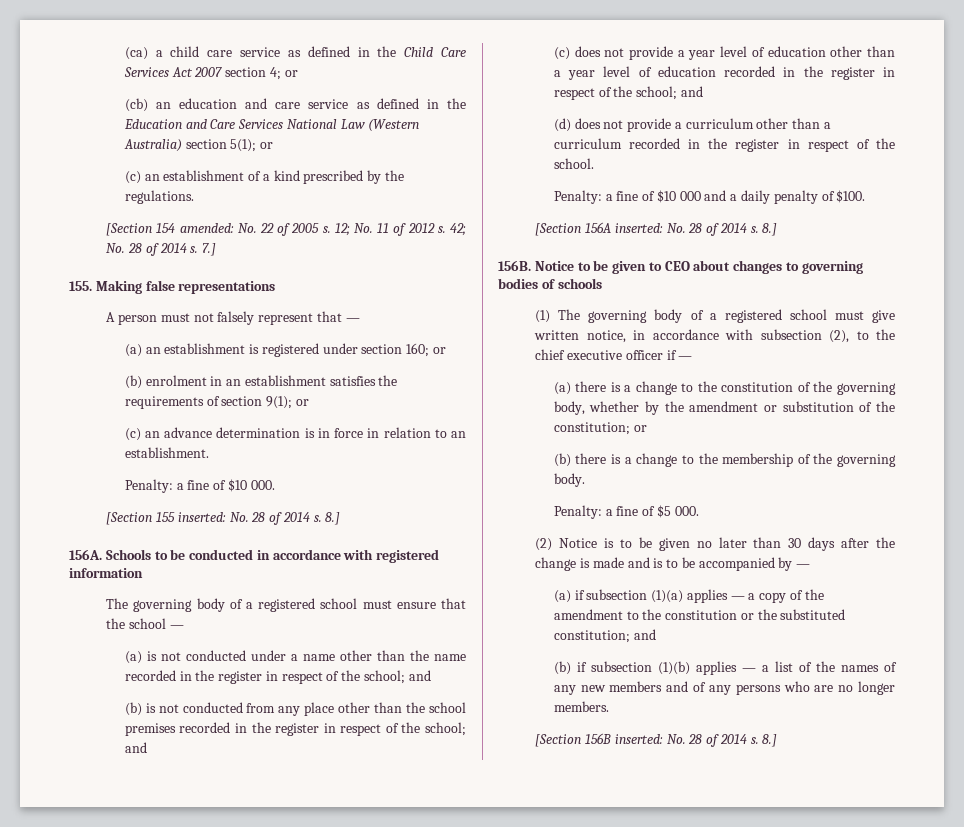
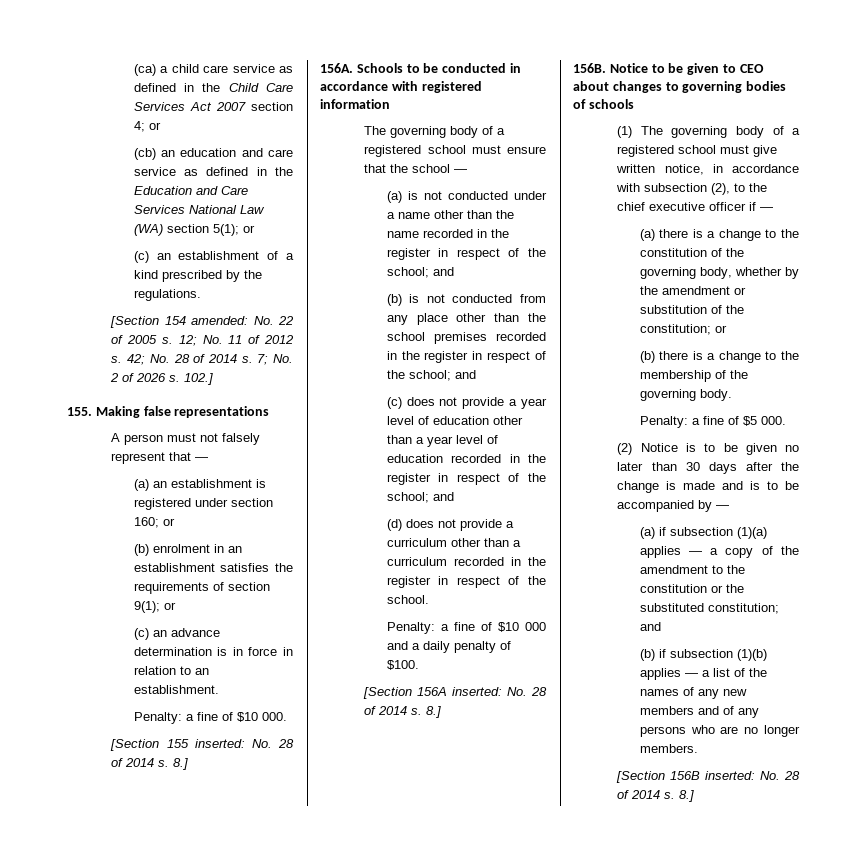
- (cb) an education and care service as defined in the Education and Care Services National Law (Western Australia) section 5(1); or
+ (cb) an education and care service as defined in the Education and Care Services National Law (WA) section 5(1); or
- 7.]
+ 7; No. 2 of 2026 s. 102.]

